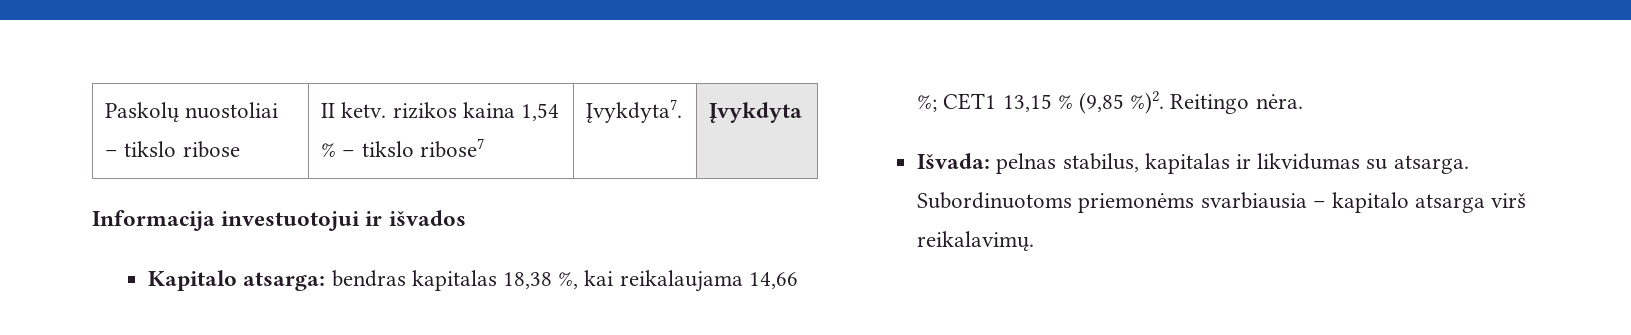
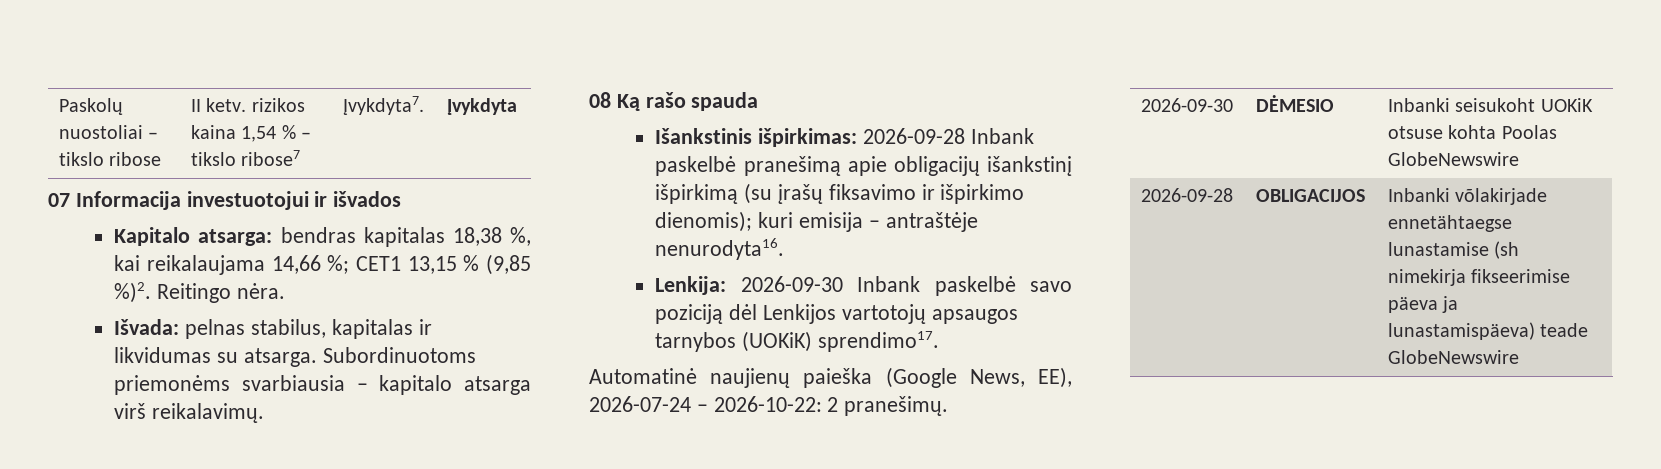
- Informacija investuotojui ir išvados
+ 07 Informacija investuotojui ir išvados
+ 08 Ką rašo spauda
+ Išankstinis išpirkimas: 2026-09-28 Inbank paskelbė pranešimą apie obligacijų išankstinį išpirkimą (su įrašų fiksavimo ir išpirkimo dienomis); kuri emisija – antraštėje nenurodyta16.
+ Lenkija: 2026-09-30 Inbank paskelbė savo poziciją dėl Lenkijos vartotojų apsaugos tarnybos (UOKiK) sprendimo17.
+ Automatinė naujienų paieška (Google News, EE), 2026-07-24 – 2026-10-22: 2 pranešimų.
+ 2026-09-30 | DĖMESIO | Inbanki seisukoht UOKiK otsuse kohta Poolas GlobeNewswire
+ 2026-09-28 | OBLIGACIJOS | Inbanki võlakirjade ennetähtaegse lunastamise (sh nimekirja fikseerimise päeva ja lunastamispäeva) teade GlobeNewswire

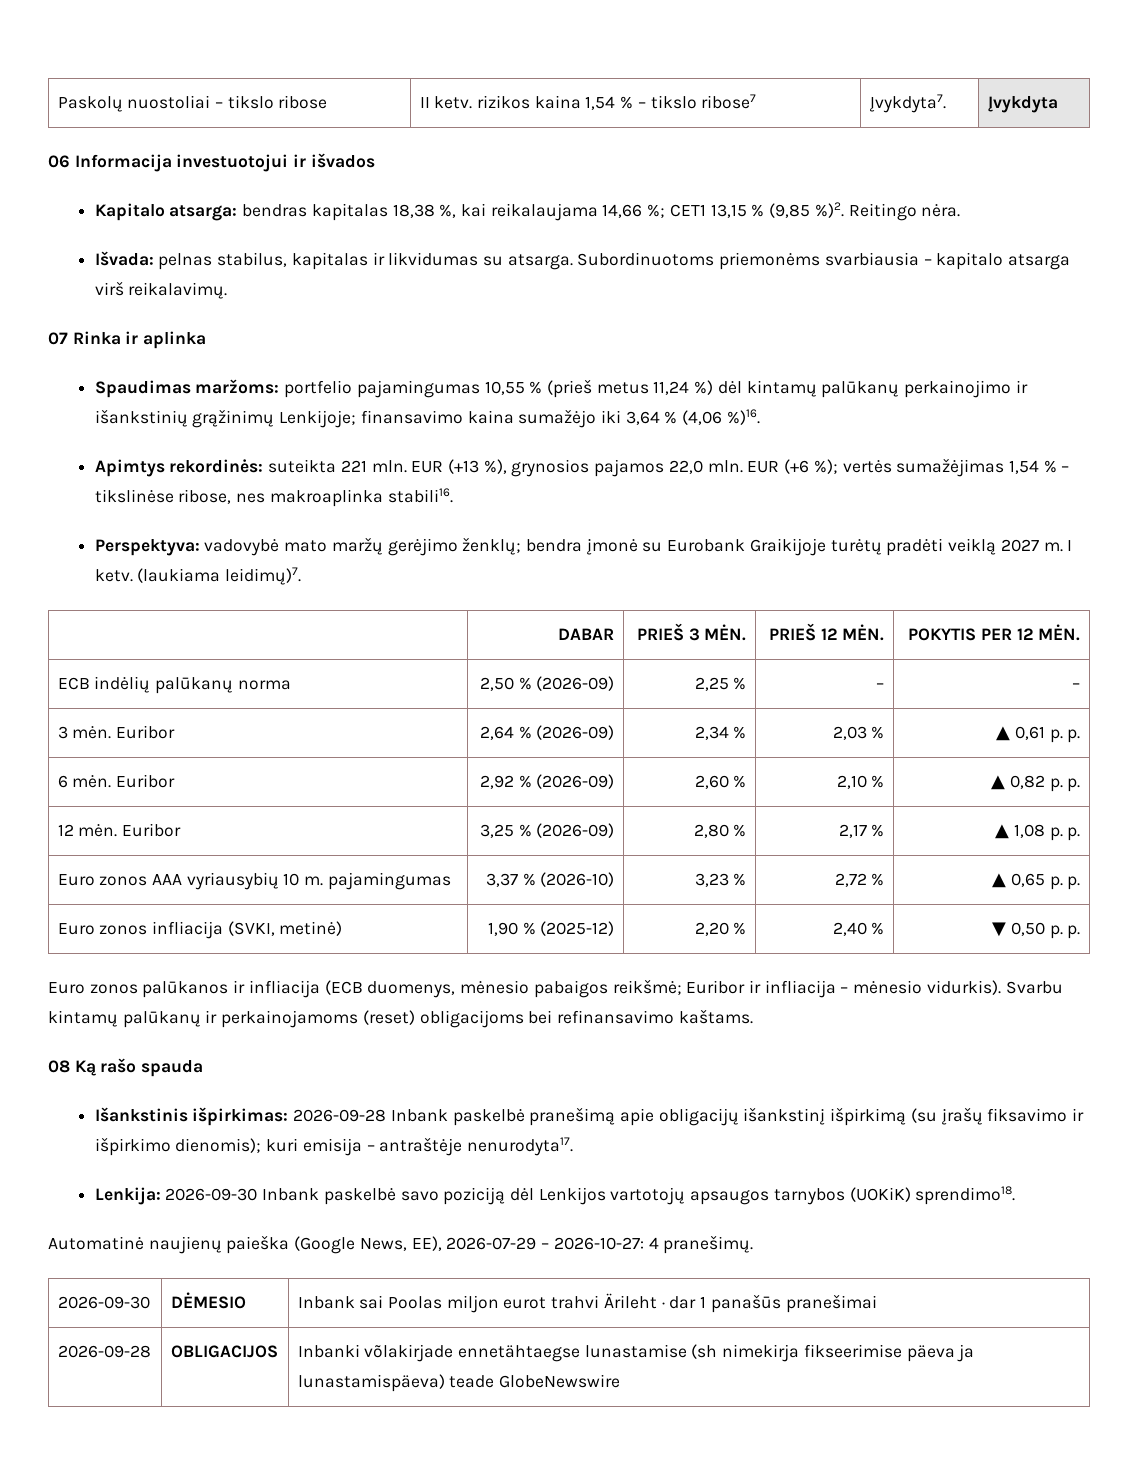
- 07 Informacija investuotojui ir išvados
+ 06 Informacija investuotojui ir išvados
+ 07 Rinka ir aplinka
+ Spaudimas maržoms: portfelio pajamingumas 10,55 % (prieš metus 11,24 %) dėl kintamų palūkanų perkainojimo ir išankstinių grąžinimų Lenkijoje; finansavimo kaina sumažėjo iki 3,64 % (4,06 %)16.
+ Apimtys rekordinės: suteikta 221 mln. EUR (+13 %), grynosios pajamos 22,0 mln. EUR (+6 %); vertės sumažėjimas 1,54 % – tikslinėse ribose, nes makroaplinka stabili16.
+ Perspektyva: vadovybė mato maržų gerėjimo ženklų; bendra įmonė su Eurobank Graikijoje turėtų pradėti veiklą 2027 m. I ketv. (laukiama leidimų)7.
+ | DABAR | PRIEŠ 3 MĖN. | PRIEŠ 12 MĖN. | POKYTIS PER 12 MĖN.
+ ECB indėlių palūkanų norma | 2,50 % (2026-09) | 2,25 % | – | –
+ 3 mėn. Euribor | 2,64 % (2026-09) | 2,34 % | 2,03 % | ▲ 0,61 p. p.
+ 6 mėn. Euribor | 2,92 % (2026-09) | 2,60 % | 2,10 % | ▲ 0,82 p. p.
+ 12 mėn. Euribor | 3,25 % (2026-09) | 2,80 % | 2,17 % | ▲ 1,08 p. p.
+ Euro zonos AAA vyriausybių 10 m. pajamingumas | 3,37 % (2026-10) | 3,23 % | 2,72 % | ▲ 0,65 p. p.
+ Euro zonos infliacija (SVKI, metinė) | 1,90 % (2025-12) | 2,20 % | 2,40 % | ▼ 0,50 p. p.
+ Euro zonos palūkanos ir infliacija (ECB duomenys, mėnesio pabaigos reikšmė; Euribor ir infliacija – mėnesio vidurkis). Svarbu kintamų palūkanų ir perkainojamoms (reset) obligacijoms bei refinansavimo kaštams.
- Išankstinis išpirkimas: 2026-09-28 Inbank paskelbė pranešimą apie obligacijų išankstinį išpirkimą (su įrašų fiksavimo ir išpirkimo dienomis); kuri emisija – antraštėje nenurodyta16.
+ Išankstinis išpirkimas: 2026-09-28 Inbank paskelbė pranešimą apie obligacijų išankstinį išpirkimą (su įrašų fiksavimo ir išpirkimo dienomis); kuri emisija – antraštėje nenurodyta17.
- Lenkija: 2026-09-30 Inbank paskelbė savo poziciją dėl Lenkijos vartotojų apsaugos tarnybos (UOKiK) sprendimo17.
+ Lenkija: 2026-09-30 Inbank paskelbė savo poziciją dėl Lenkijos vartotojų apsaugos tarnybos (UOKiK) sprendimo18.
- Automatinė naujienų paieška (Google News, EE), 2026-07-24 – 2026-10-22: 2 pranešimų.
+ Automatinė naujienų paieška (Google News, EE), 2026-07-29 – 2026-10-27: 4 pranešimų.
- 2026-09-30 | DĖMESIO | Inbanki seisukoht UOKiK otsuse kohta Poolas GlobeNewswire
+ 2026-09-30 | DĖMESIO | Inbank sai Poolas miljon eurot trahvi Ärileht · dar 1 panašūs pranešimai

